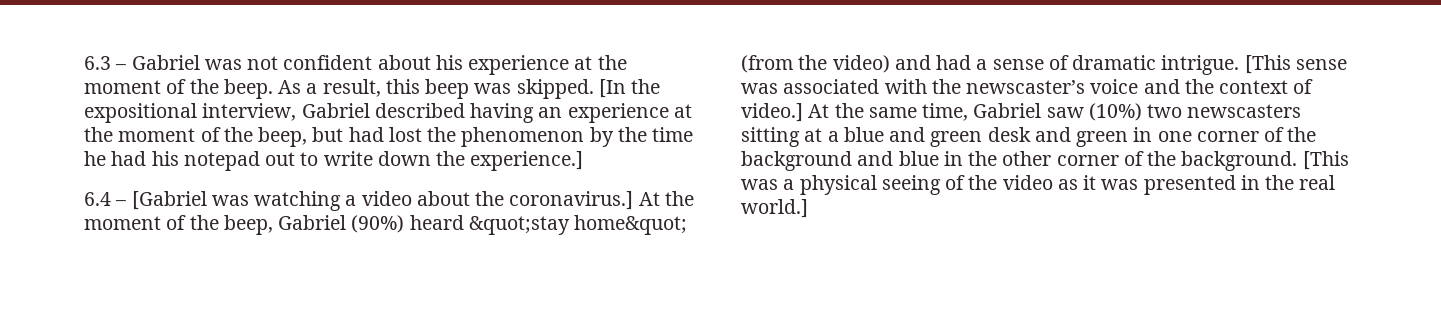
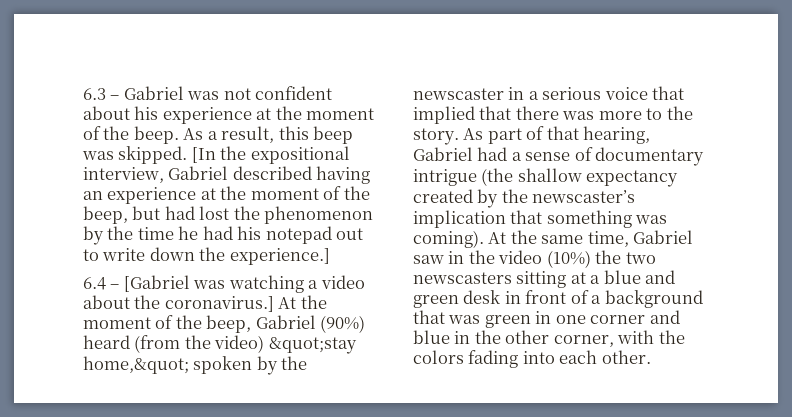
- At the moment of the beep, Gabriel (90%) heard &quot;stay home&quot; (from the video) and had a sense of dramatic intrigue. [This sense was associated with the newscaster’s voice and the context of video.]
+ At the moment of the beep, Gabriel (90%) heard (from the video) &quot;stay home,&quot; spoken by the newscaster in a serious voice that implied that there was more to the story. As part of that hearing, Gabriel had a sense of documentary intrigue (the shallow expectancy created by the newscaster’s implication that something was coming).
- At the same time, Gabriel saw (10%) two newscasters sitting at a blue and green desk and green in one corner of the background and blue in the other corner of the background. [This was a physical seeing of the video as it was presented in the real world.]
+ At the same time, Gabriel saw in the video (10%) the two newscasters sitting at a blue and green desk in front of a background that was green in one corner and blue in the other corner, with the colors fading into each other.

